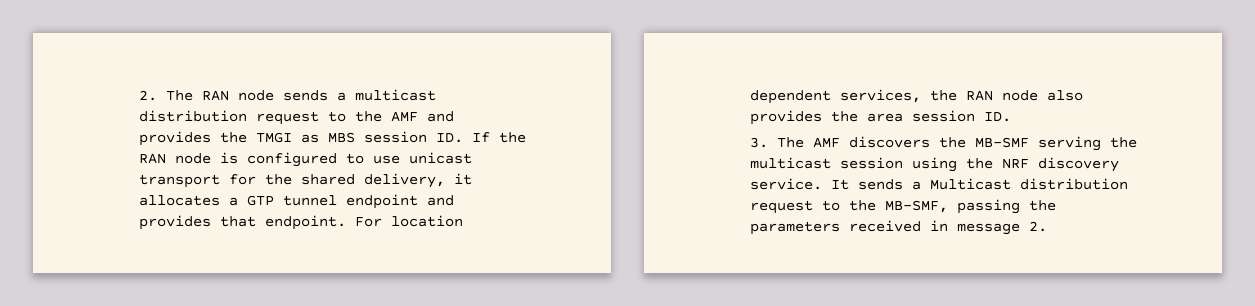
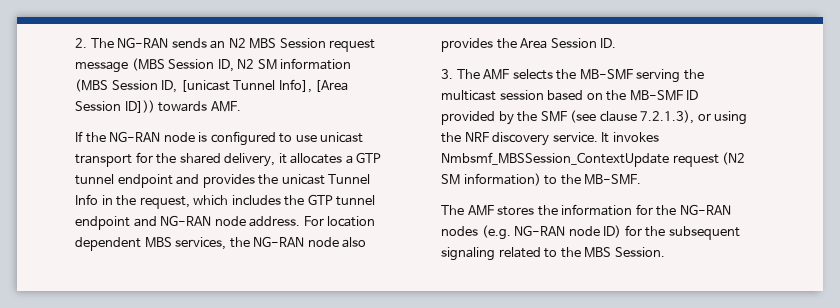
- 2. The RAN node sends a multicast distribution request to the AMF and provides the TMGI as MBS session ID. If the RAN node is configured to use unicast transport for the shared delivery, it allocates a GTP tunnel endpoint and provides that endpoint.
+ 2. The NG-RAN sends an N2 MBS Session request message (MBS Session ID, N2 SM information (MBS Session ID, [unicast Tunnel Info], [Area Session ID])) towards AMF.
+ If the NG-RAN node is configured to use unicast transport for the shared delivery, it allocates a GTP tunnel endpoint and provides the unicast Tunnel Info in the request, which includes the GTP tunnel endpoint and NG-RAN node address.
- For location dependent services, the RAN node also provides the area session ID.
+ For location dependent MBS services, the NG-RAN node also provides the Area Session ID.
- 3. The AMF discovers the MB-SMF serving the multicast session using the NRF discovery service.
+ 3. The AMF selects the MB-SMF serving the multicast session based on the MB-SMF ID provided by the SMF (see clause 7.2.1.3), or using the NRF discovery service.
- It sends a Multicast distribution request to the MB-SMF, passing the parameters received in message 2.
+ It invokes Nmbsmf_MBSSession_ContextUpdate request (N2 SM information) to the MB-SMF.
+ The AMF stores the information for the NG-RAN nodes (e.g. NG-RAN node ID) for the subsequent signaling related to the MBS Session.

